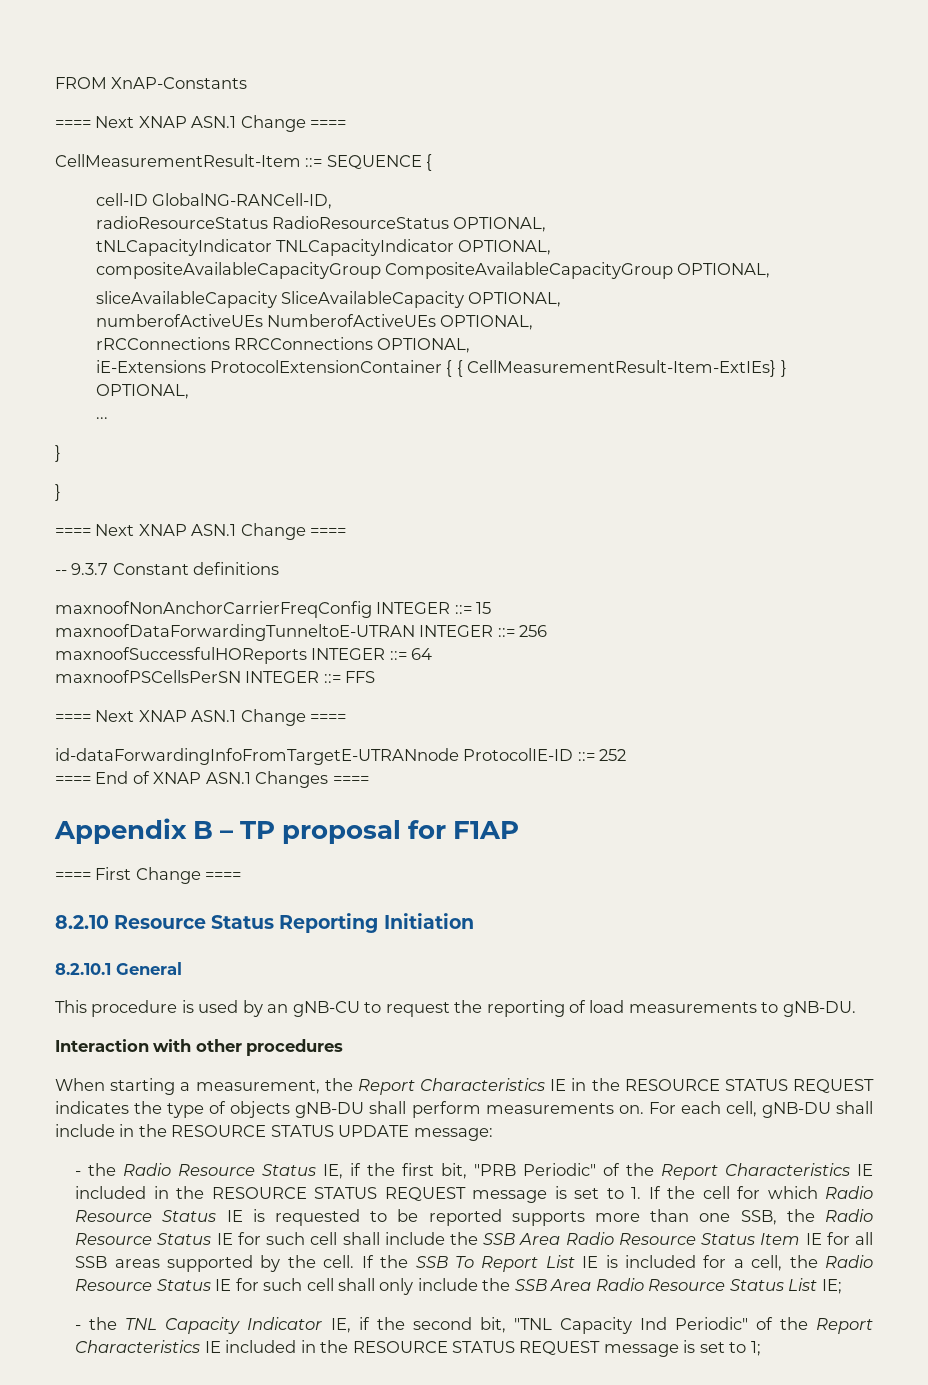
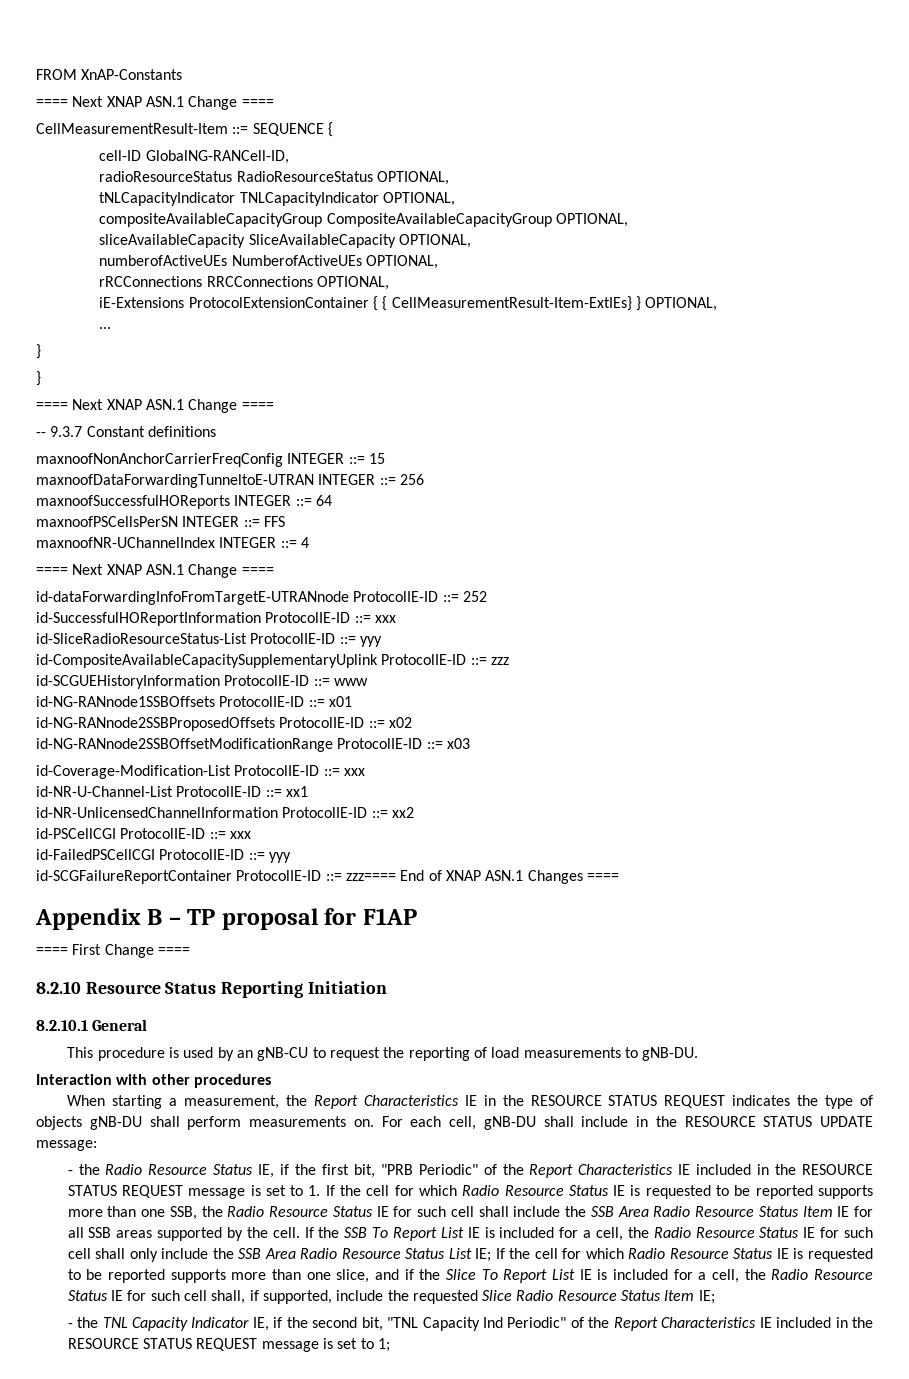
+ maxnoofNR-UChannelIndex INTEGER ::= 4
- ==== End of XNAP ASN.1 Changes ====
+ id-SuccessfulHOReportInformation ProtocolIE-ID ::= xxx
+ id-SliceRadioResourceStatus-List ProtocolIE-ID ::= yyy
+ id-CompositeAvailableCapacitySupplementaryUplink ProtocolIE-ID ::= zzz
+ id-SCGUEHistoryInformation ProtocolIE-ID ::= www
+ id-NG-RANnode1SSBOffsets ProtocolIE-ID ::= x01
+ id-NG-RANnode2SSBProposedOffsets ProtocolIE-ID ::= x02
+ id-NG-RANnode2SSBOffsetModificationRange ProtocolIE-ID ::= x03
+ id-Coverage-Modification-List ProtocolIE-ID ::= xxx
+ id-NR-U-Channel-List ProtocolIE-ID ::= xx1
+ id-NR-UnlicensedChannelInformation ProtocolIE-ID ::= xx2
+ id-PSCellCGI ProtocolIE-ID ::= xxx
+ id-FailedPSCellCGI ProtocolIE-ID ::= yyy
+ id-SCGFailureReportContainer ProtocolIE-ID ::= zzz==== End of XNAP ASN.1 Changes ====
- If the SSB To Report List IE is included for a cell, the Radio Resource Status IE for such cell shall only include the SSB Area Radio Resource Status List IE;
+ If the SSB To Report List IE is included for a cell, the Radio Resource Status IE for such cell shall only include the SSB Area Radio Resource Status List IE; If the cell for which Radio Resource Status IE is requested to be reported supports more than one slice, and if the Slice To Report List IE is included for a cell, the Radio Resource Status IE for such cell shall, if supported, include the requested Slice Radio Resource Status Item IE;

